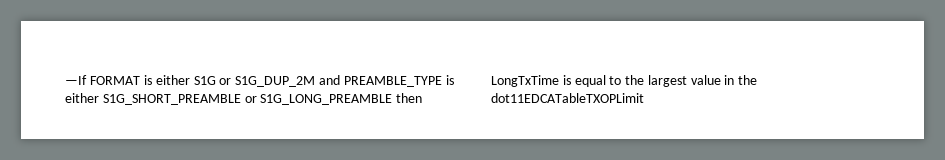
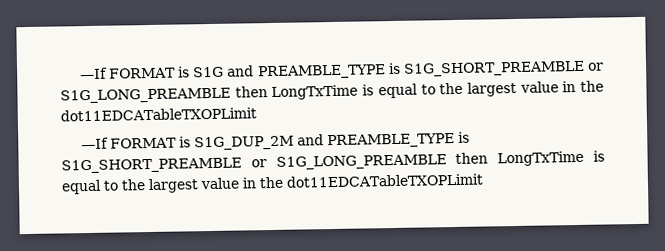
- —If FORMAT is either S1G or S1G_DUP_2M and PREAMBLE_TYPE is either S1G_SHORT_PREAMBLE or S1G_LONG_PREAMBLE then LongTxTime is equal to the largest value in the dot11EDCATableTXOPLimit
+ —If FORMAT is S1G and PREAMBLE_TYPE is S1G_SHORT_PREAMBLE or S1G_LONG_PREAMBLE then LongTxTime is equal to the largest value in the dot11EDCATableTXOPLimit
+ —If FORMAT is S1G_DUP_2M and PREAMBLE_TYPE is S1G_SHORT_PREAMBLE or S1G_LONG_PREAMBLE then LongTxTime is equal to the largest value in the dot11EDCATableTXOPLimit

